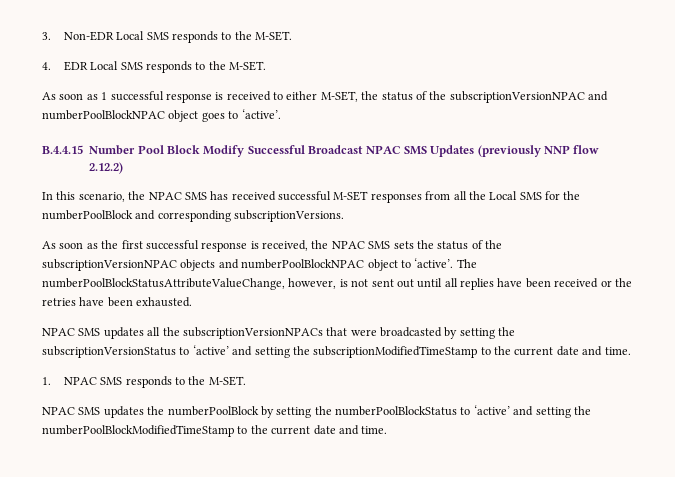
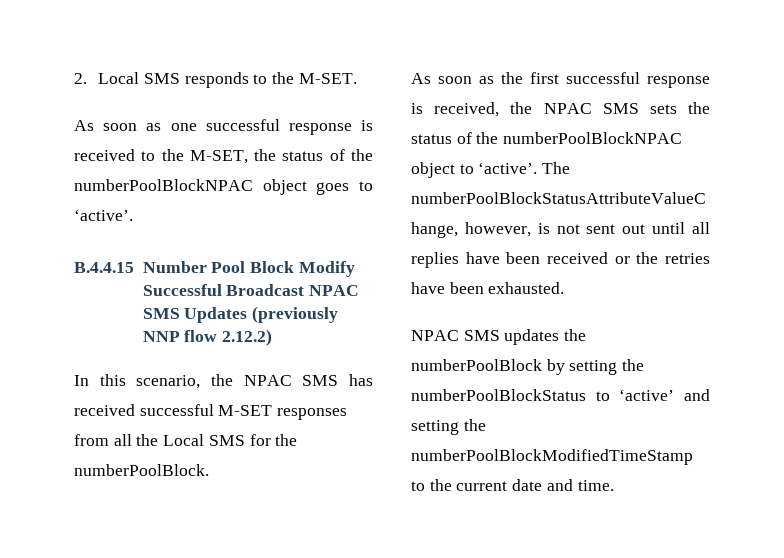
- 3. Non-EDR Local SMS responds to the M-SET.
- 4. EDR Local SMS responds to the M-SET.
+ 2. Local SMS responds to the M-SET.
- As soon as 1 successful response is received to either M-SET, the status of the subscriptionVersionNPAC and numberPoolBlockNPAC object goes to ‘active’.
+ As soon as one successful response is received to the M-SET, the status of the numberPoolBlockNPAC object goes to ‘active’.
- In this scenario, the NPAC SMS has received successful M-SET responses from all the Local SMS for the numberPoolBlock and corresponding subscriptionVersions.
+ In this scenario, the NPAC SMS has received successful M-SET responses from all the Local SMS for the numberPoolBlock.
- As soon as the first successful response is received, the NPAC SMS sets the status of the subscriptionVersionNPAC objects and numberPoolBlockNPAC object to ‘active’.
+ As soon as the first successful response is received, the NPAC SMS sets the status of the numberPoolBlockNPAC object to ‘active’.
- NPAC SMS updates all the subscriptionVersionNPACs that were broadcasted by setting the subscriptionVersionStatus to ‘active’ and setting the subscriptionModifiedTimeStamp to the current date and time.
- 1. NPAC SMS responds to the M-SET.

